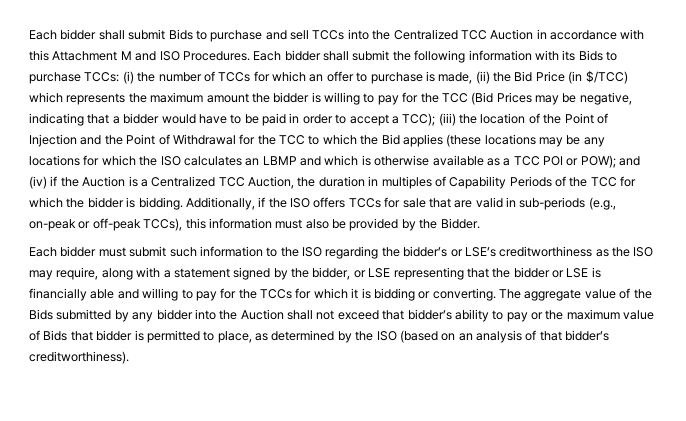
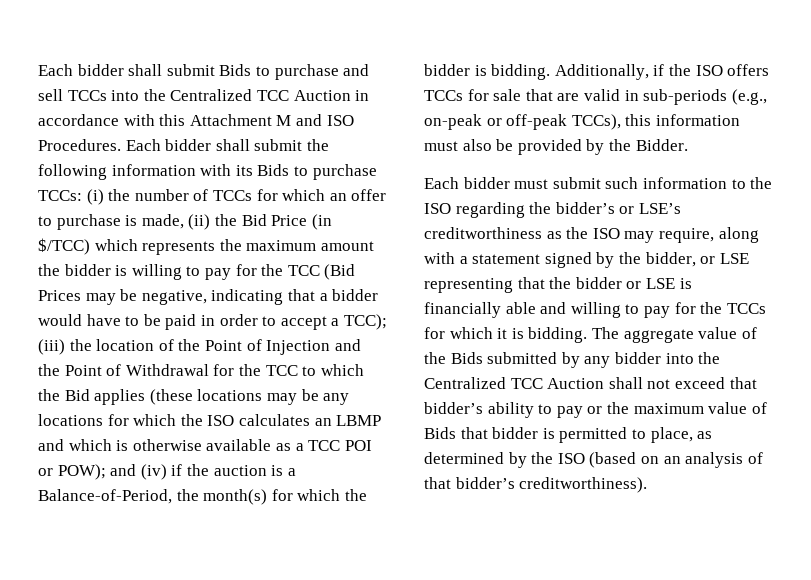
- and (iv) if the Auction is a Centralized TCC Auction, the duration in multiples of Capability Periods of the TCC for which the bidder is bidding.
+ and (iv) if the auction is a Balance-of-Period, the month(s) for which the bidder is bidding.
- Each bidder must submit such information to the ISO regarding the bidder’s or LSE’s creditworthiness as the ISO may require, along with a statement signed by the bidder, or LSE representing that the bidder or LSE is financially able and willing to pay for the TCCs for which it is bidding or converting.
+ Each bidder must submit such information to the ISO regarding the bidder’s or LSE’s creditworthiness as the ISO may require, along with a statement signed by the bidder, or LSE representing that the bidder or LSE is financially able and willing to pay for the TCCs for which it is bidding.
- The aggregate value of the Bids submitted by any bidder into the Auction shall not exceed that bidder’s ability to pay or the maximum value of Bids that bidder is permitted to place, as determined by the ISO (based on an analysis of that bidder’s creditworthiness).
+ The aggregate value of the Bids submitted by any bidder into the Centralized TCC Auction shall not exceed that bidder’s ability to pay or the maximum value of Bids that bidder is permitted to place, as determined by the ISO (based on an analysis of that bidder’s creditworthiness).

